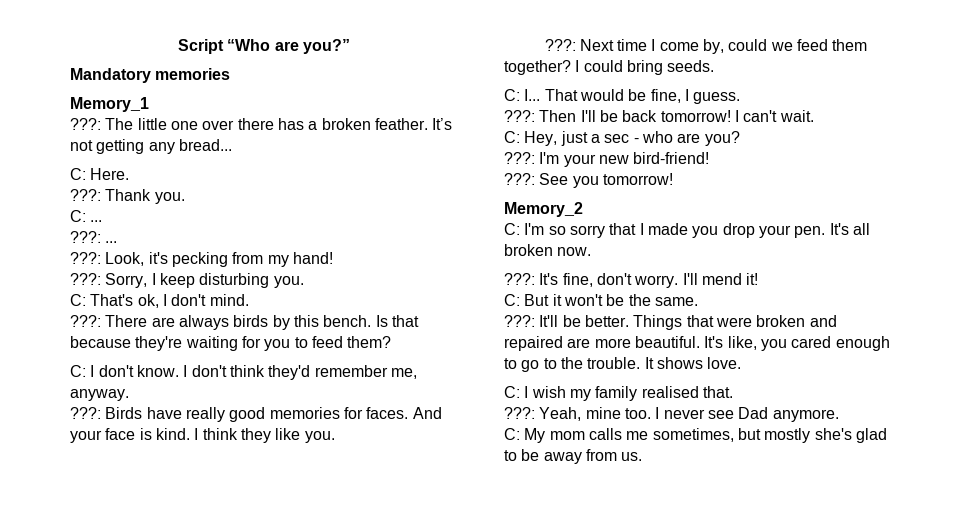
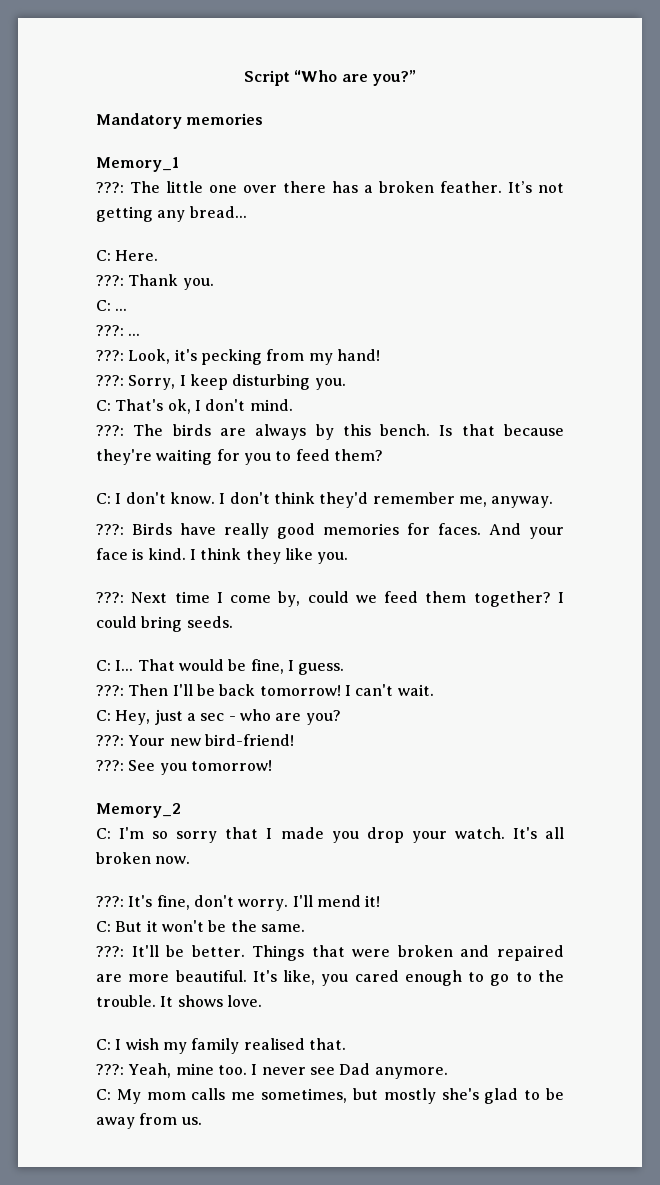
- ???: There are always birds by this bench.
+ ???: The birds are always by this bench.
- ???: I'm your new bird-friend!
+ ???: Your new bird-friend!
- C: I'm so sorry that I made you drop your pen.
+ C: I'm so sorry that I made you drop your watch.

